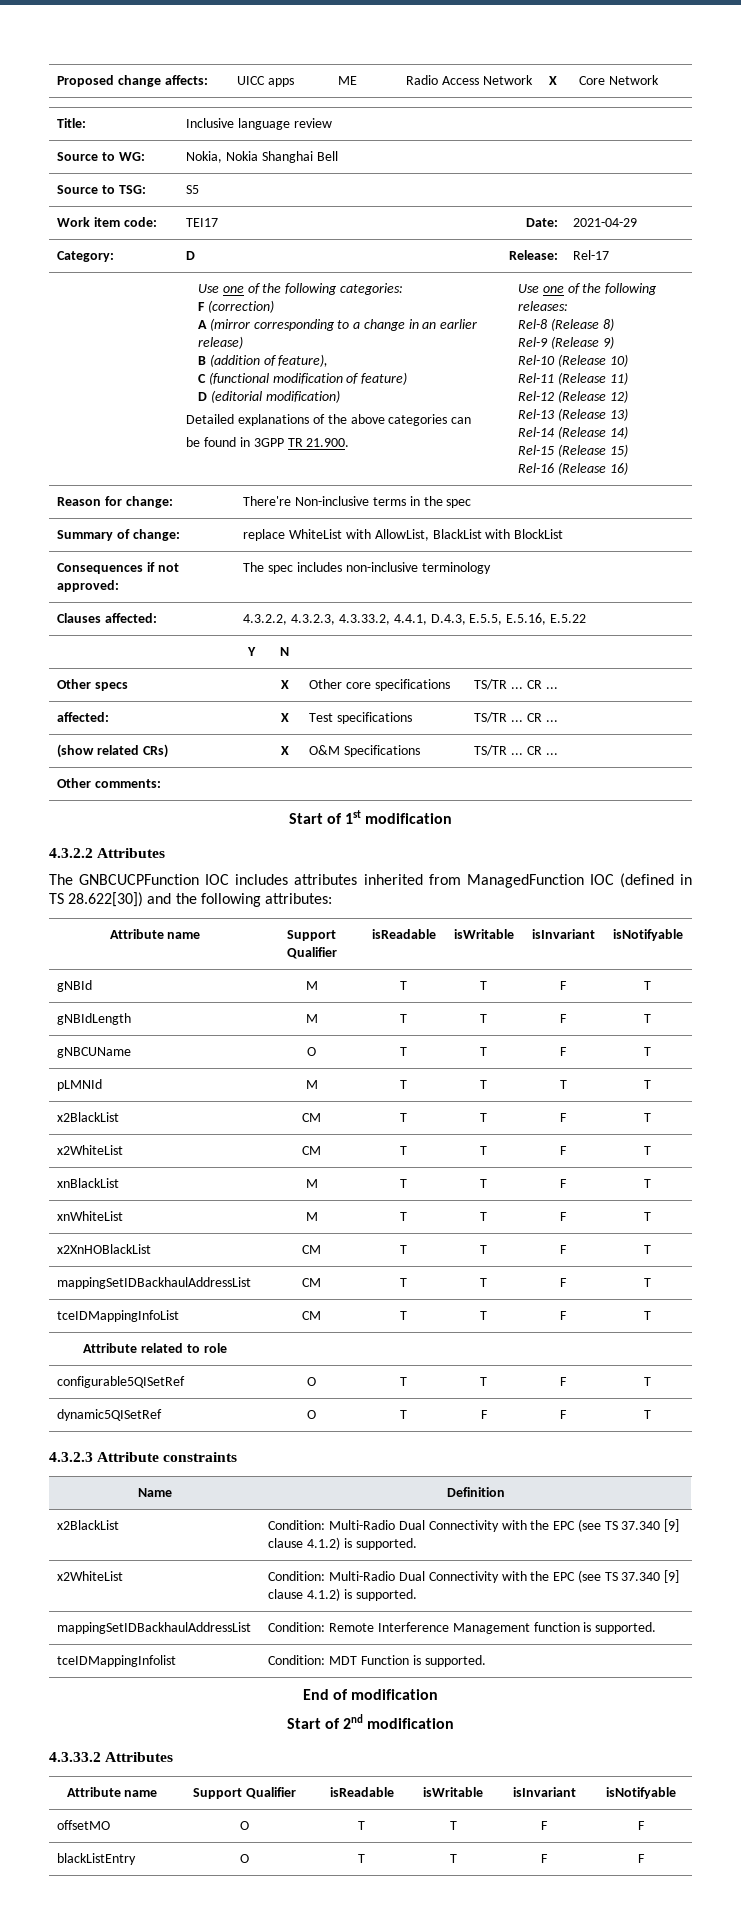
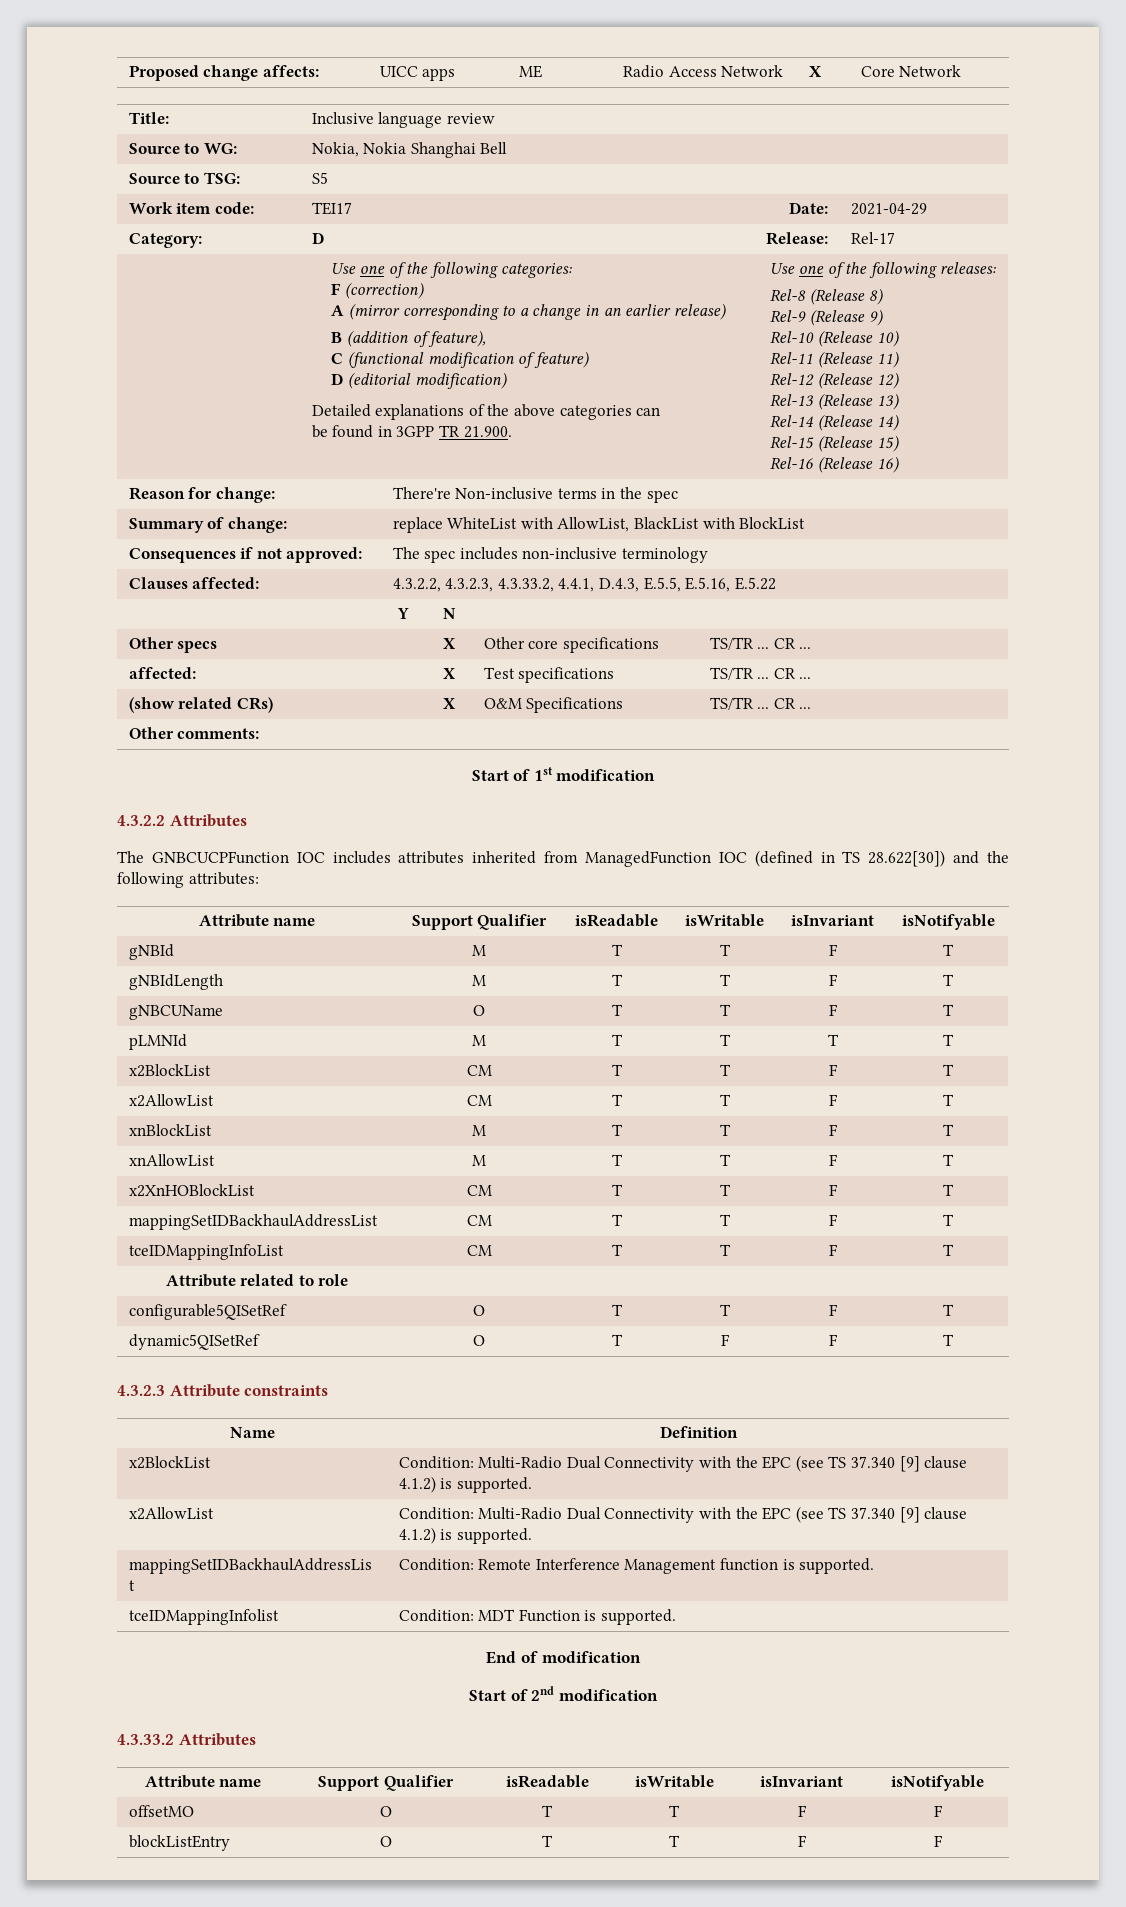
- x2BlackList | CM | T | T | F | T
- x2WhiteList | CM | T | T | F | T
- xnBlackList | M | T | T | F | T
- xnWhiteList | M | T | T | F | T
- x2XnHOBlackList | CM | T | T | F | T
+ x2BlockList | CM | T | T | F | T
+ x2AllowList | CM | T | T | F | T
+ xnBlockList | M | T | T | F | T
+ xnAllowList | M | T | T | F | T
+ x2XnHOBlockList | CM | T | T | F | T
- x2BlackList | Condition: Multi-Radio Dual Connectivity with the EPC (see TS 37.340 [9] clause 4.1.2) is supported.
+ x2BlockList | Condition: Multi-Radio Dual Connectivity with the EPC (see TS 37.340 [9] clause 4.1.2) is supported.
- x2WhiteList | Condition: Multi-Radio Dual Connectivity with the EPC (see TS 37.340 [9] clause 4.1.2) is supported.
+ x2AllowList | Condition: Multi-Radio Dual Connectivity with the EPC (see TS 37.340 [9] clause 4.1.2) is supported.
- blackListEntry | O | T | T | F | F
+ blockListEntry | O | T | T | F | F

